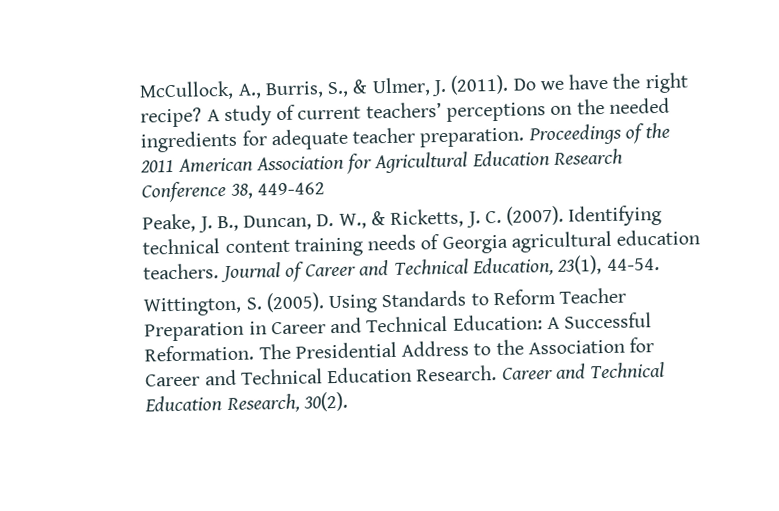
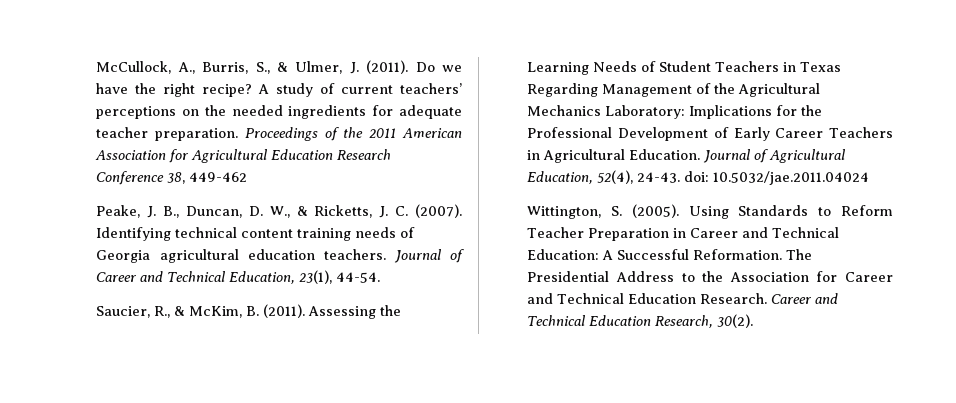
+ Saucier, R., & McKim, B. (2011). Assessing the Learning Needs of Student Teachers in Texas Regarding Management of the Agricultural Mechanics Laboratory: Implications for the Professional Development of Early Career Teachers in Agricultural Education. Journal of Agricultural Education, 52(4), 24-43. doi: 10.5032/jae.2011.04024

